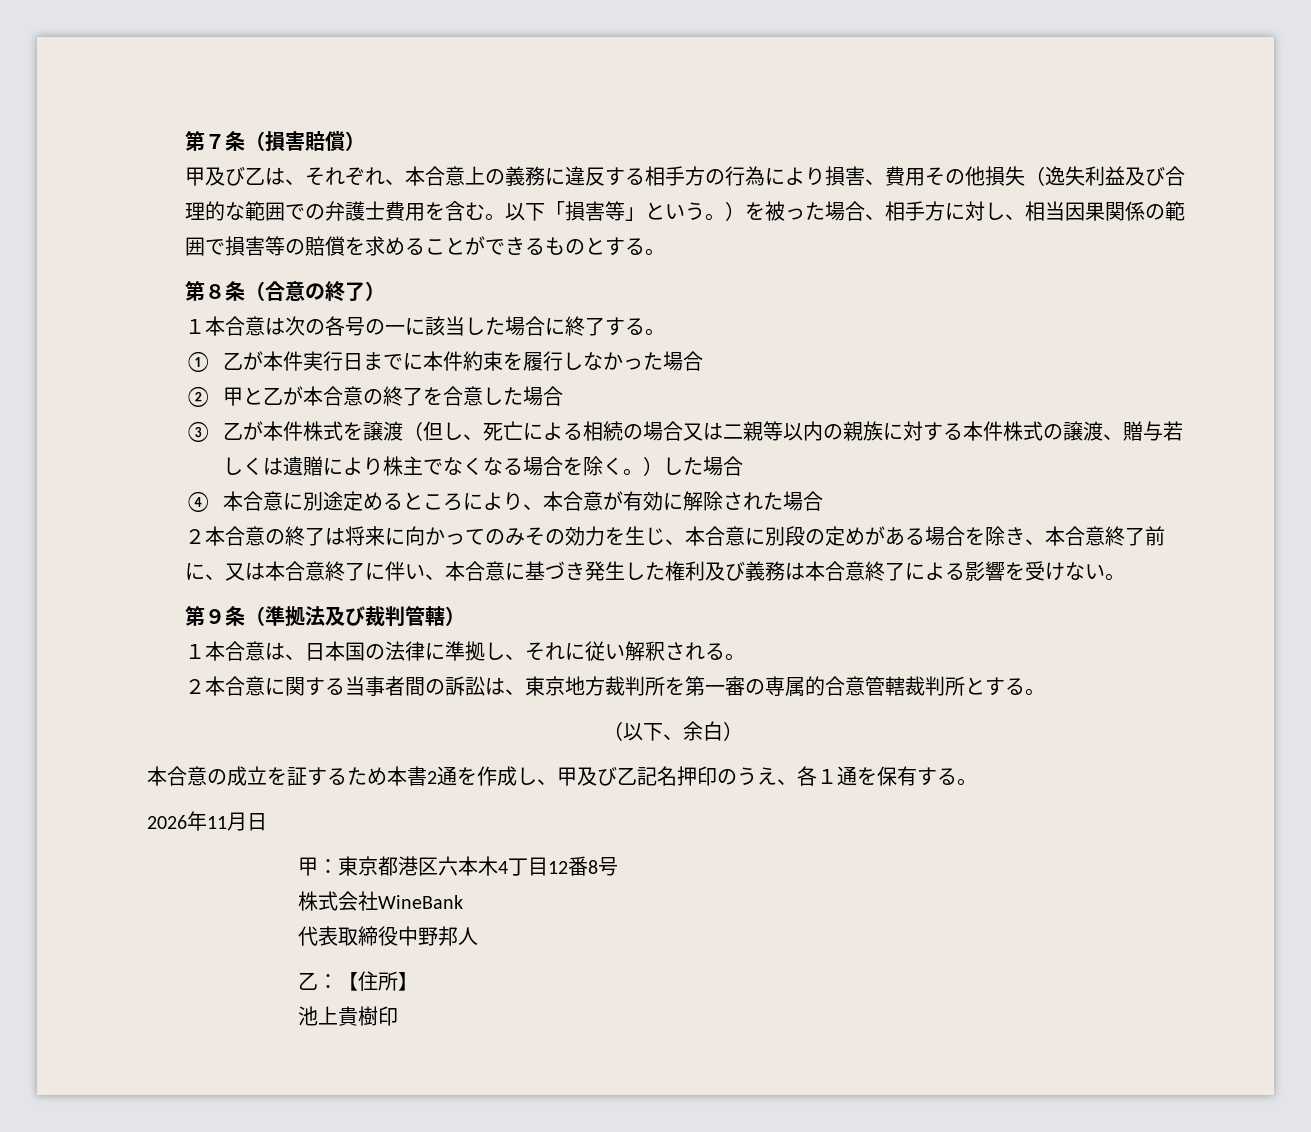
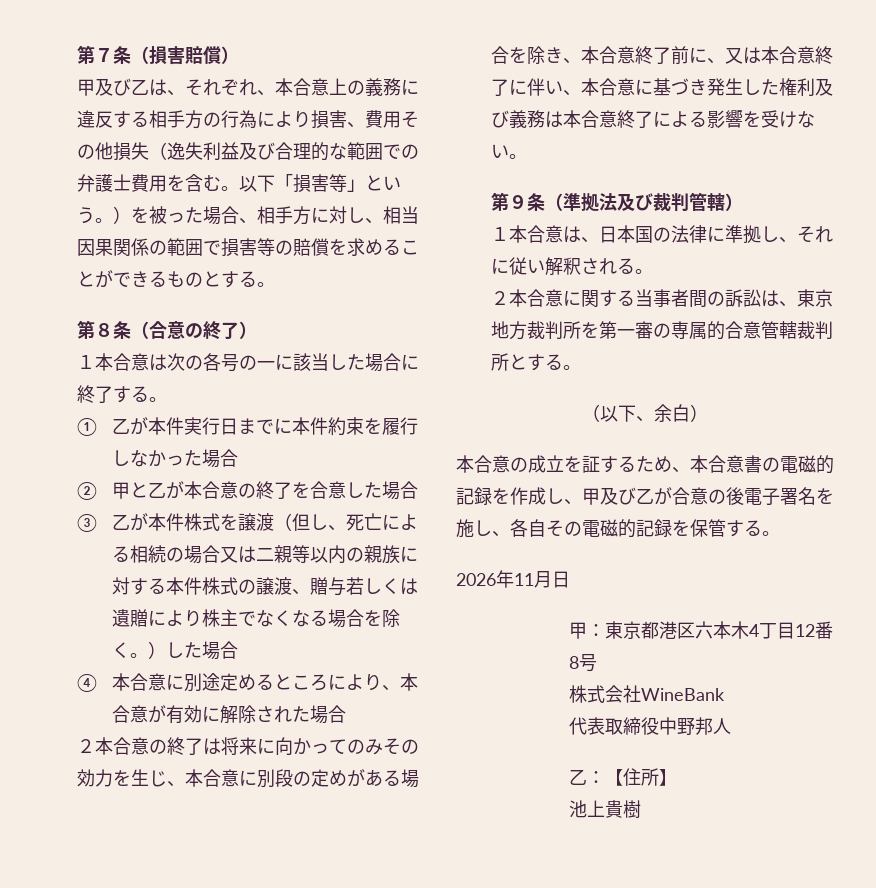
- 本合意の成立を証するため本書2通を作成し、甲及び乙記名押印のうえ、各１通を保有する。
+ 本合意の成立を証するため、本合意書の電磁的記録を作成し、甲及び乙が合意の後電子署名を施し、各自その電磁的記録を保管する。
- 池上貴樹印
+ 池上貴樹

